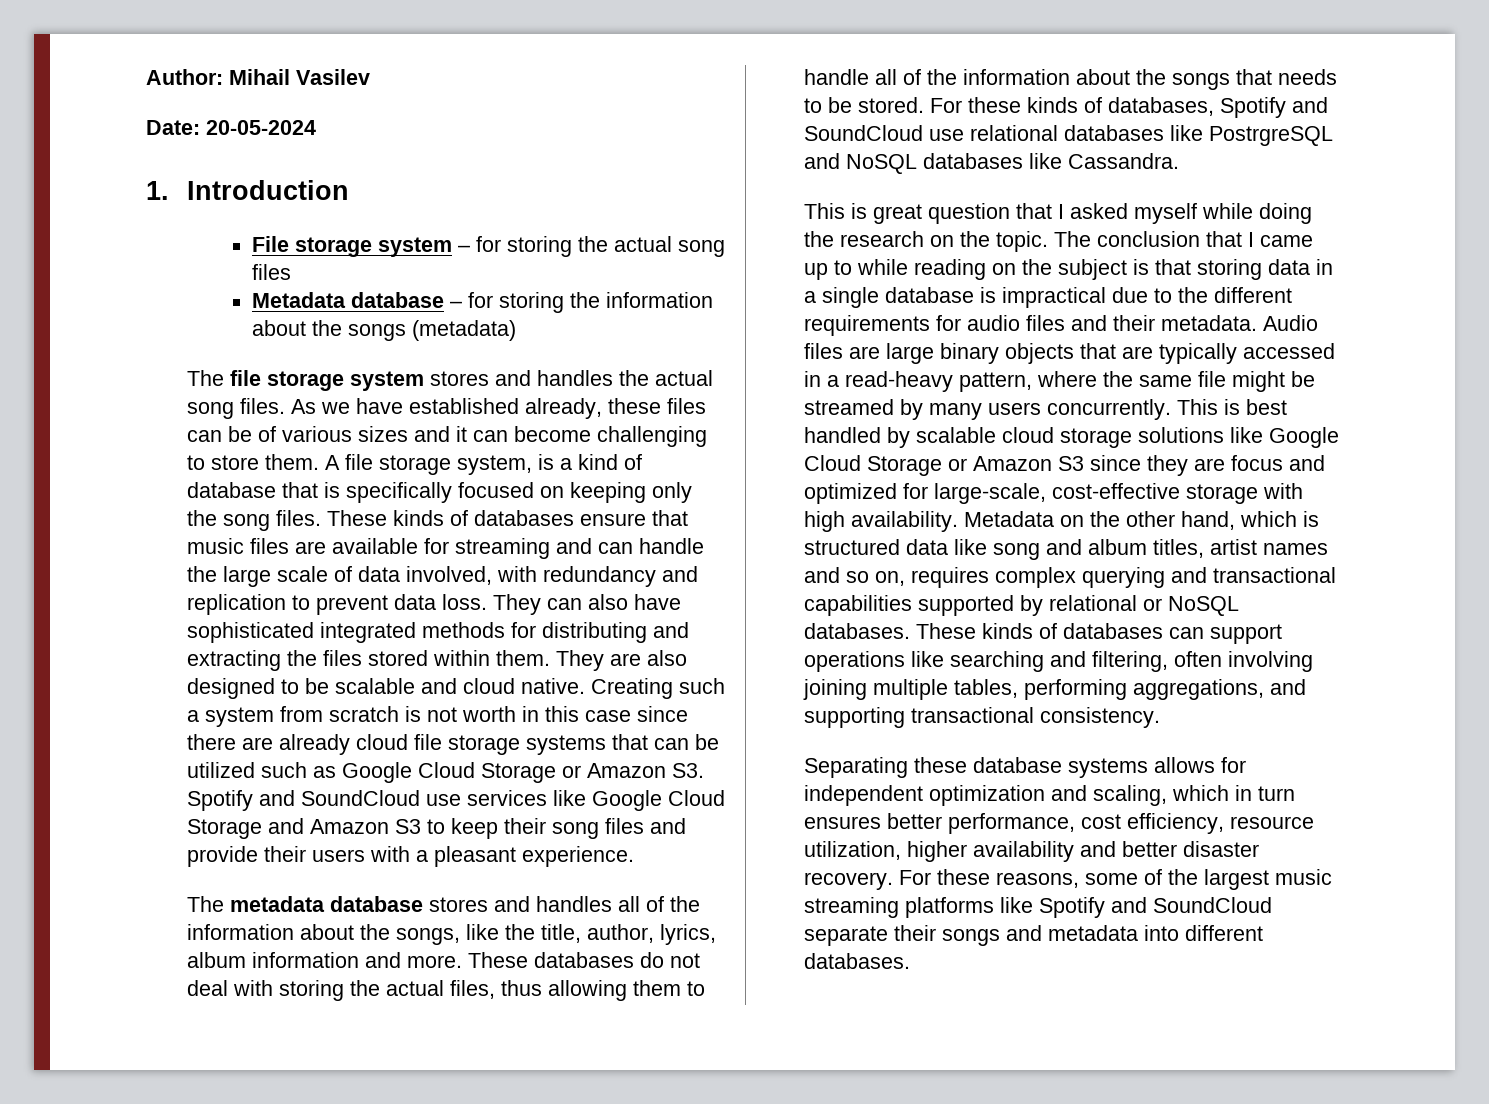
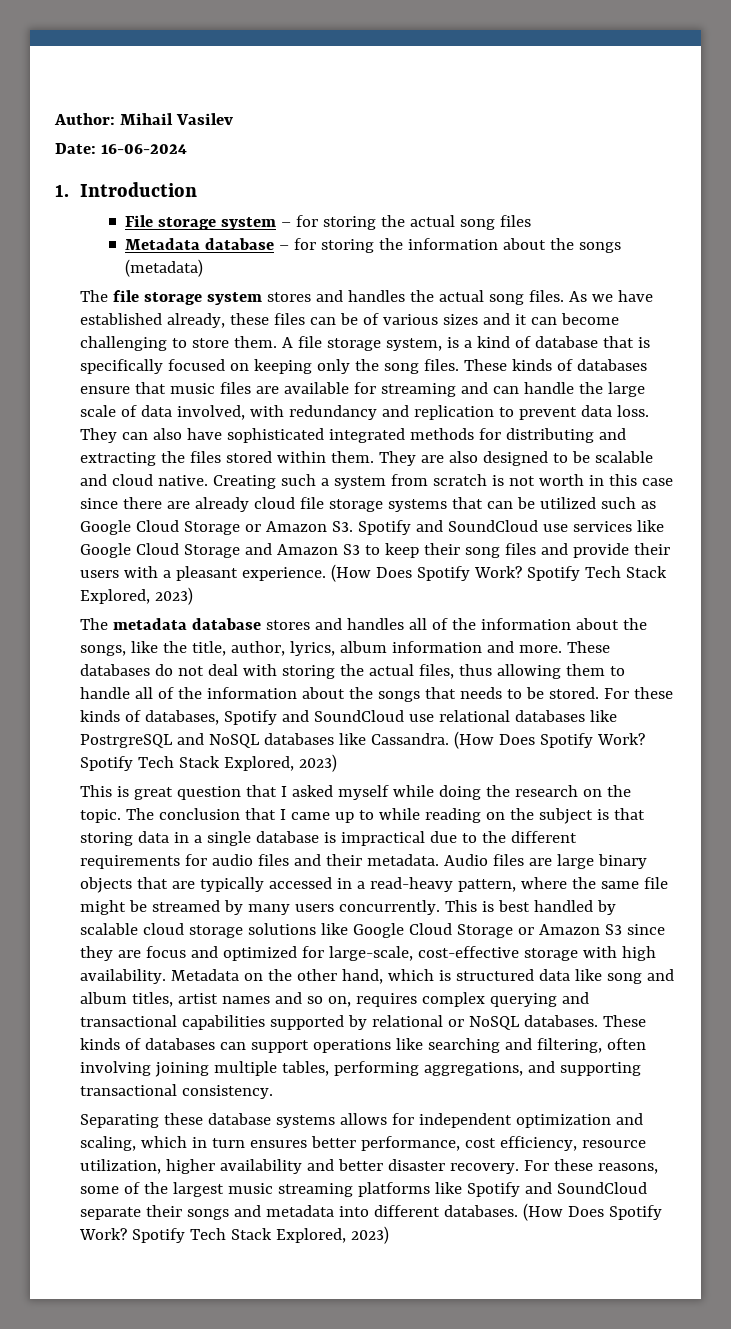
- Date: 20-05-2024
+ Date: 16-06-2024
- Creating such a system from scratch is not worth in this case since there are already cloud file storage systems that can be utilized such as Google Cloud Storage or Amazon S3. Spotify and SoundCloud use services like Google Cloud Storage and Amazon S3 to keep their song files and provide their users with a pleasant experience.
+ Creating such a system from scratch is not worth in this case since there are already cloud file storage systems that can be utilized such as Google Cloud Storage or Amazon S3. Spotify and SoundCloud use services like Google Cloud Storage and Amazon S3 to keep their song files and provide their users with a pleasant experience. (How Does Spotify Work? Spotify Tech Stack Explored, 2023)
- For these kinds of databases, Spotify and SoundCloud use relational databases like PostrgreSQL and NoSQL databases like Cassandra.
+ For these kinds of databases, Spotify and SoundCloud use relational databases like PostrgreSQL and NoSQL databases like Cassandra. (How Does Spotify Work? Spotify Tech Stack Explored, 2023)
- For these reasons, some of the largest music streaming platforms like Spotify and SoundCloud separate their songs and metadata into different databases.
+ For these reasons, some of the largest music streaming platforms like Spotify and SoundCloud separate their songs and metadata into different databases. (How Does Spotify Work? Spotify Tech Stack Explored, 2023)

